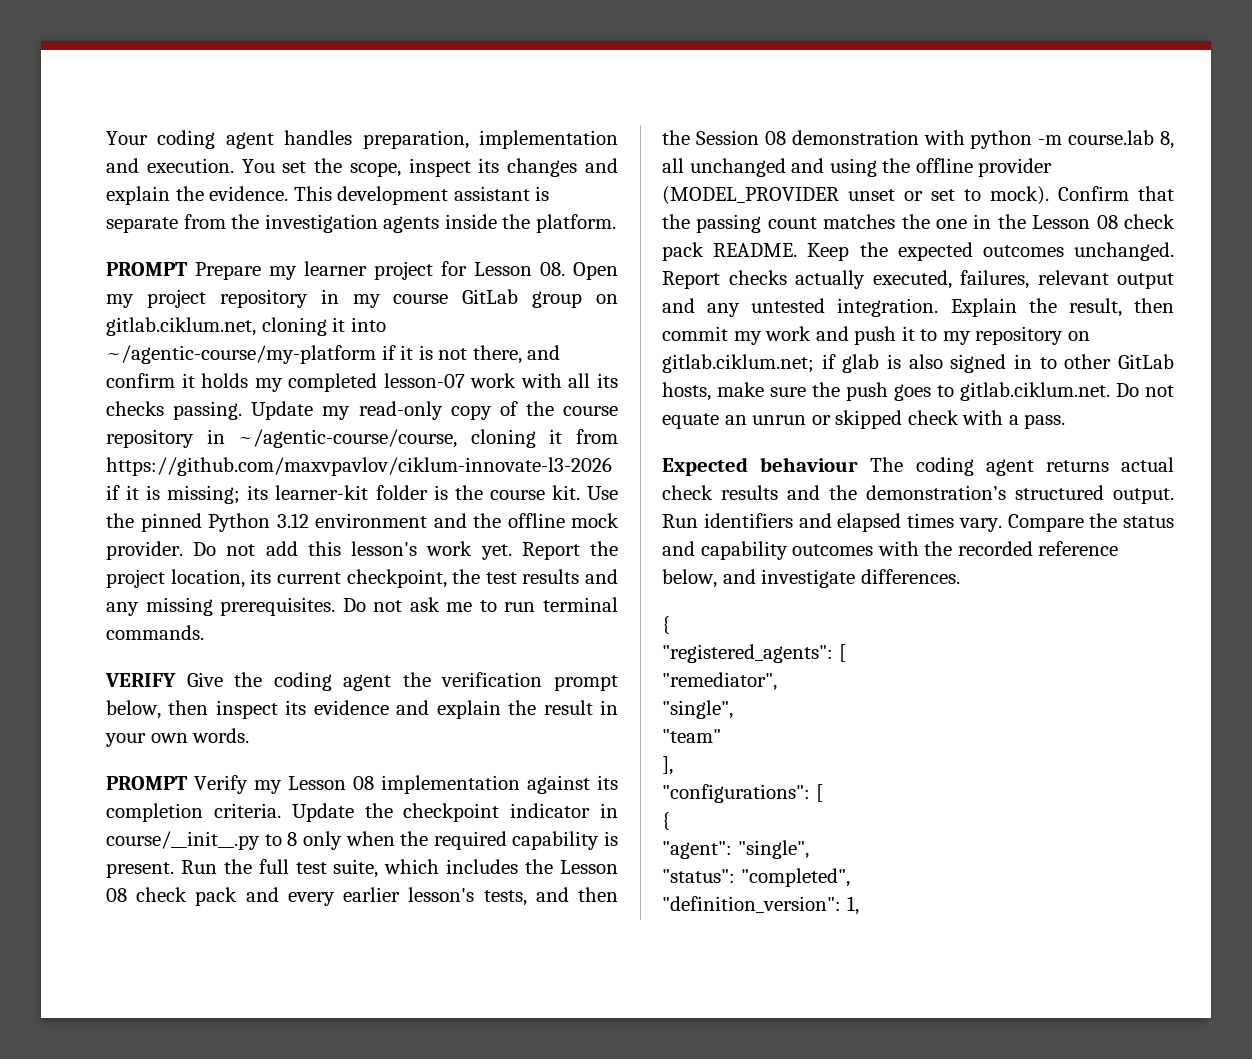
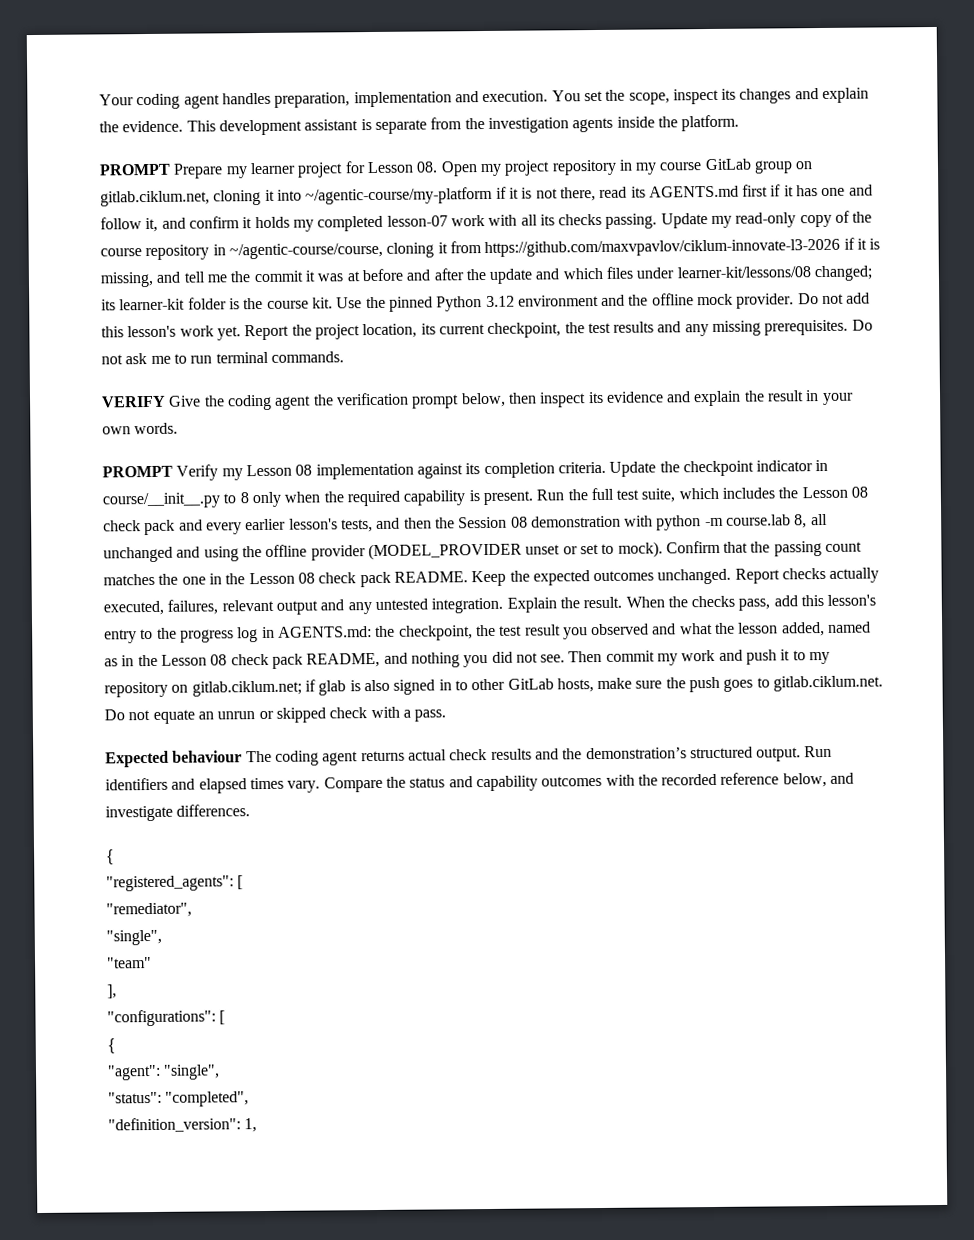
- PROMPT Prepare my learner project for Lesson 08. Open my project repository in my course GitLab group on gitlab.ciklum.net, cloning it into ~/agentic-course/my-platform if it is not there, and confirm it holds my completed lesson-07 work with all its checks passing.
+ PROMPT Prepare my learner project for Lesson 08. Open my project repository in my course GitLab group on gitlab.ciklum.net, cloning it into ~/agentic-course/my-platform if it is not there, read its AGENTS.md first if it has one and follow it, and confirm it holds my completed lesson-07 work with all its checks passing.
- Update my read-only copy of the course repository in ~/agentic-course/course, cloning it from https://github.com/maxvpavlov/ciklum-innovate-l3-2026 if it is missing; its learner-kit folder is the course kit.
+ Update my read-only copy of the course repository in ~/agentic-course/course, cloning it from https://github.com/maxvpavlov/ciklum-innovate-l3-2026 if it is missing, and tell me the commit it was at before and after the update and which files under learner-kit/lessons/08 changed; its learner-kit folder is the course kit.
- Explain the result, then commit my work and push it to my repository on gitlab.ciklum.net; if glab is also signed in to other GitLab hosts, make sure the push goes to gitlab.ciklum.net. Do not equate an unrun or skipped check with a pass.
+ Explain the result. When the checks pass, add this lesson's entry to the progress log in AGENTS.md: the checkpoint, the test result you observed and what the lesson added, named as in the Lesson 08 check pack README, and nothing you did not see. Then commit my work and push it to my repository on gitlab.ciklum.net; if glab is also signed in to other GitLab hosts, make sure the push goes to gitlab.ciklum.net. Do not equate an unrun or skipped check with a pass.

